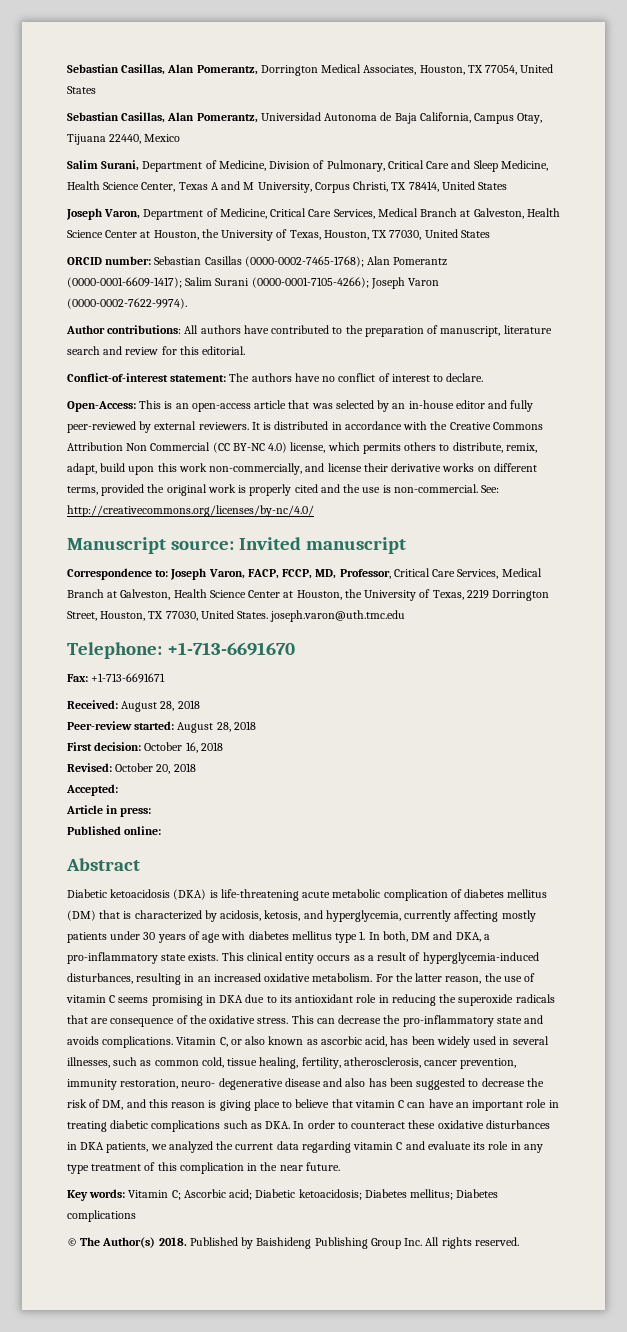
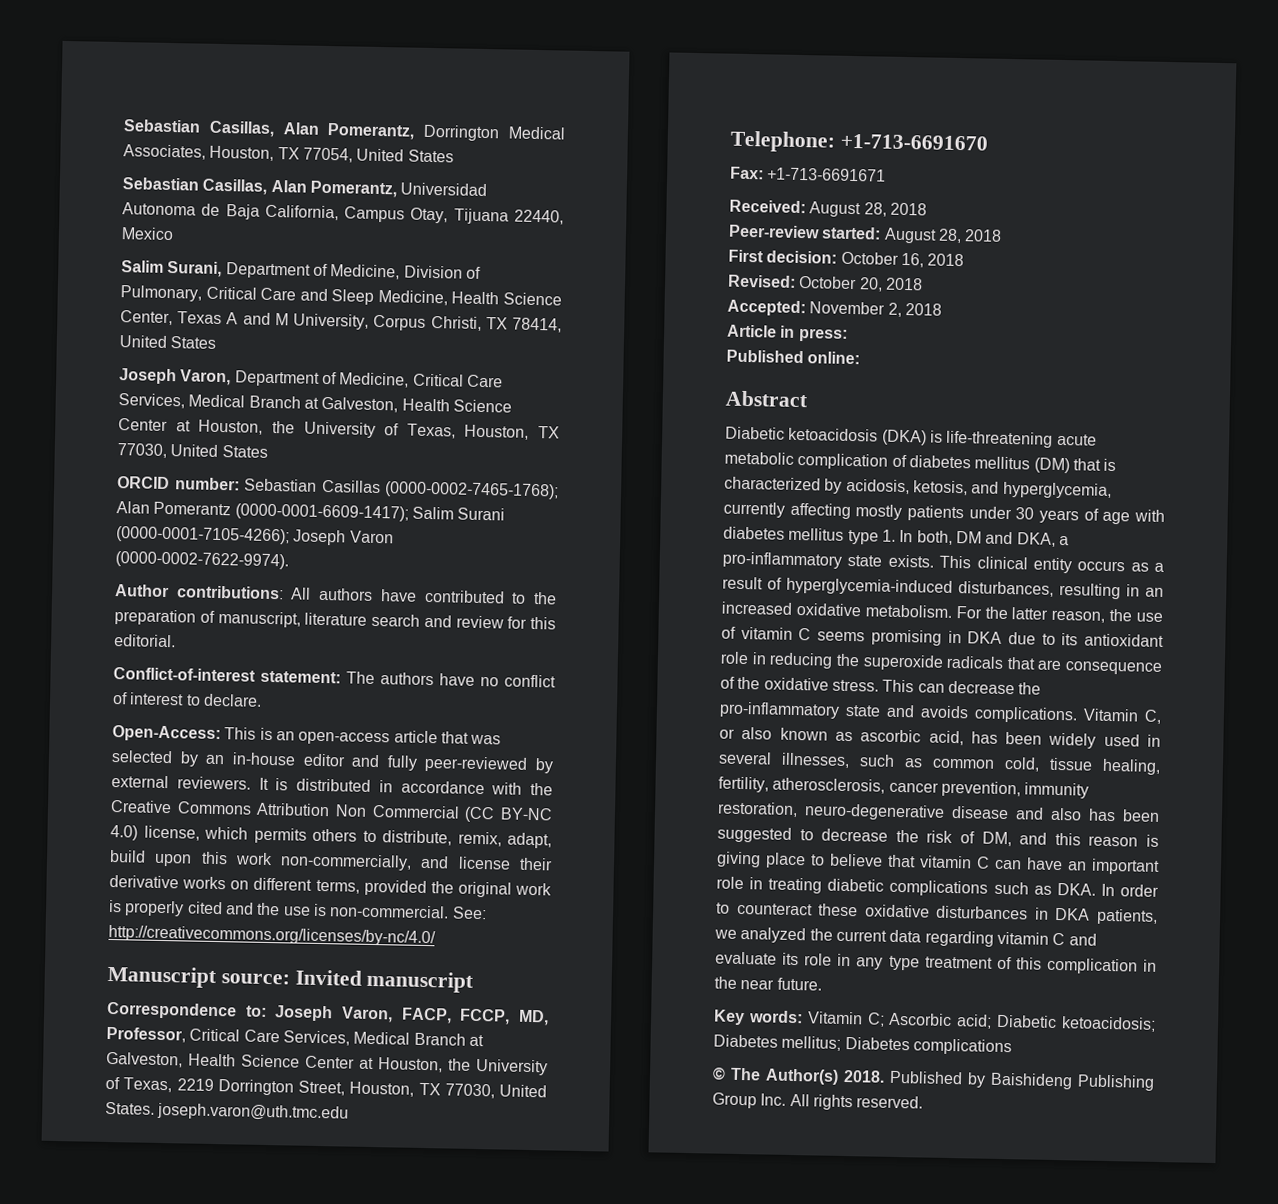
- Accepted:
+ Accepted: November 2, 2018
- Vitamin C, or also known as ascorbic acid, has been widely used in several illnesses, such as common cold, tissue healing, fertility, atherosclerosis, cancer prevention, immunity restoration, neuro- degenerative disease and also has been suggested to decrease the risk of DM, and this reason is giving place to believe that vitamin C can have an important role in treating diabetic complications such as DKA. In order to counteract these oxidative disturbances in DKA patients, we analyzed the current data regarding vitamin C and evaluate its role in any type treatment of this complication in the near future.
+ Vitamin C, or also known as ascorbic acid, has been widely used in several illnesses, such as common cold, tissue healing, fertility, atherosclerosis, cancer prevention, immunity restoration, neuro-degenerative disease and also has been suggested to decrease the risk of DM, and this reason is giving place to believe that vitamin C can have an important role in treating diabetic complications such as DKA. In order to counteract these oxidative disturbances in DKA patients, we analyzed the current data regarding vitamin C and evaluate its role in any type treatment of this complication in the near future.

